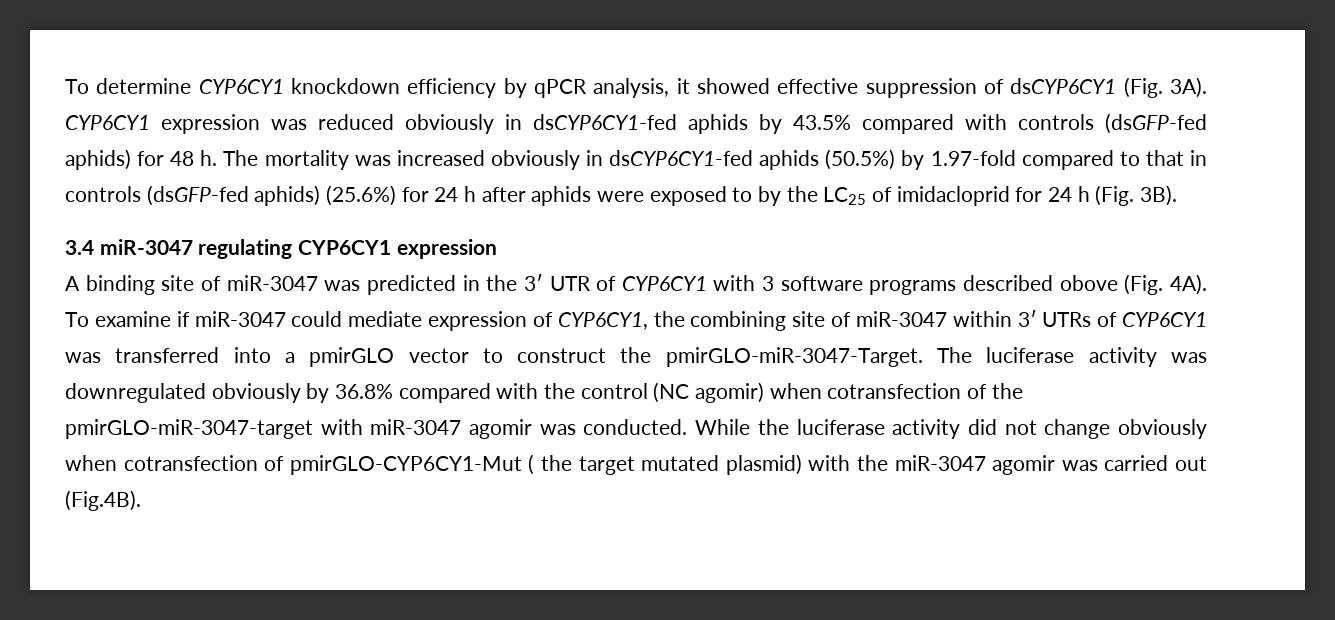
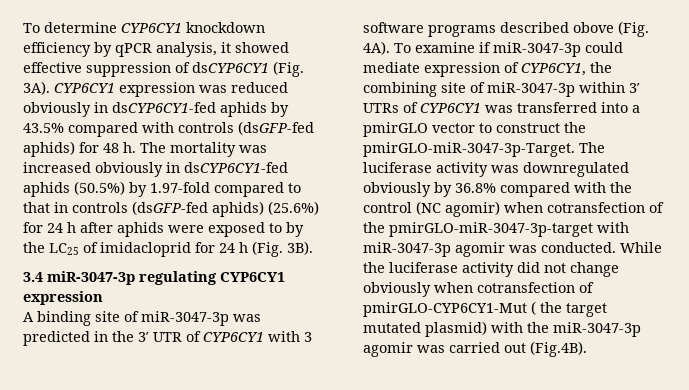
- 3.4 miR-3047 regulating CYP6CY1 expression
+ 3.4 miR-3047-3p regulating CYP6CY1 expression
- A binding site of miR-3047 was predicted in the 3′ UTR of CYP6CY1 with 3 software programs described obove (Fig. 4A).
+ A binding site of miR-3047-3p was predicted in the 3′ UTR of CYP6CY1 with 3 software programs described obove (Fig. 4A).
- To examine if miR-3047 could mediate expression of CYP6CY1, the combining site of miR-3047 within 3′ UTRs of CYP6CY1 was transferred into a pmirGLO vector to construct the pmirGLO-miR-3047-Target.
+ To examine if miR-3047-3p could mediate expression of CYP6CY1, the combining site of miR-3047-3p within 3′ UTRs of CYP6CY1 was transferred into a pmirGLO vector to construct the pmirGLO-miR-3047-3p-Target.
- The luciferase activity was downregulated obviously by 36.8% compared with the control (NC agomir) when cotransfection of the pmirGLO-miR-3047-target with miR-3047 agomir was conducted.
+ The luciferase activity was downregulated obviously by 36.8% compared with the control (NC agomir) when cotransfection of the pmirGLO-miR-3047-3p-target with miR-3047-3p agomir was conducted.
- While the luciferase activity did not change obviously when cotransfection of pmirGLO-CYP6CY1-Mut ( the target mutated plasmid) with the miR-3047 agomir was carried out (Fig.4B).
+ While the luciferase activity did not change obviously when cotransfection of pmirGLO-CYP6CY1-Mut ( the target mutated plasmid) with the miR-3047-3p agomir was carried out (Fig.4B).

